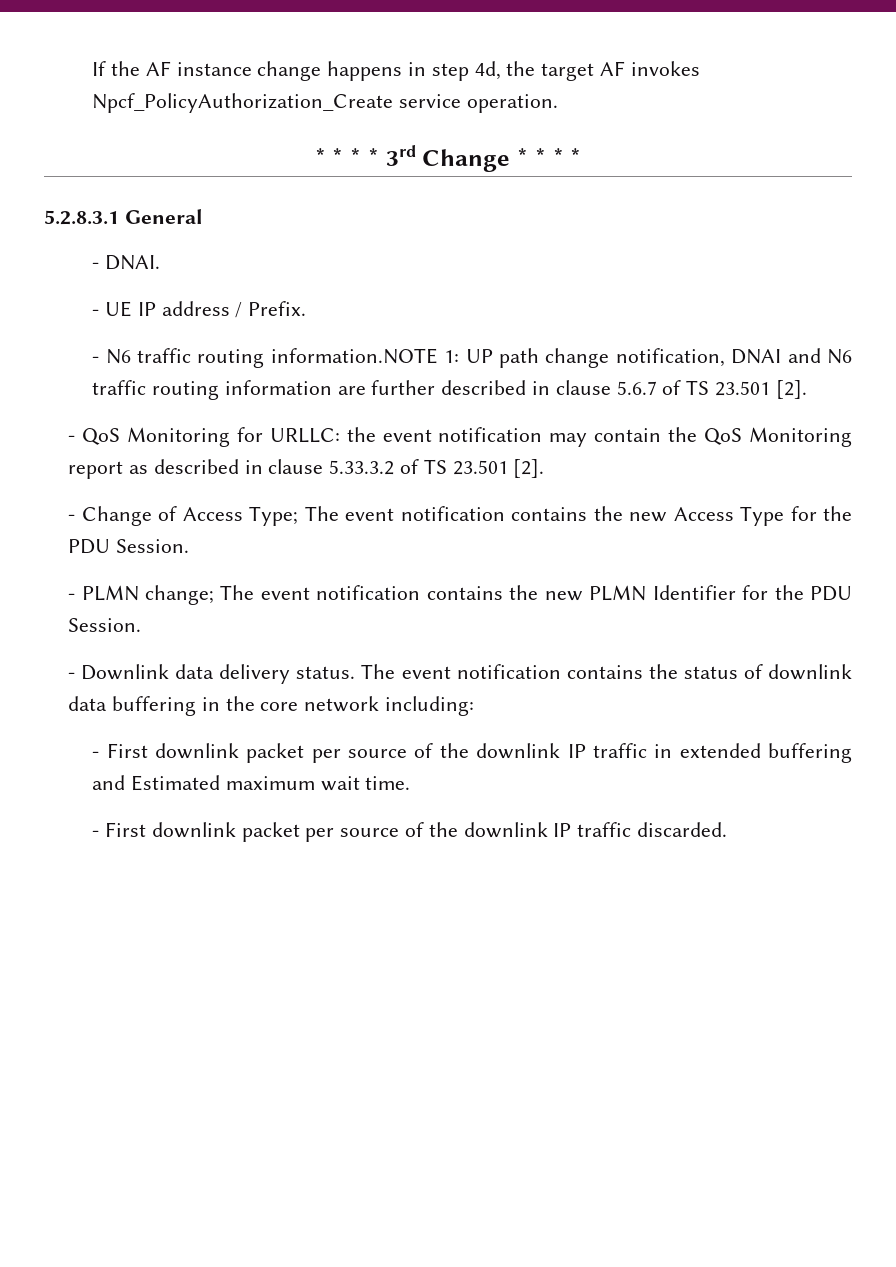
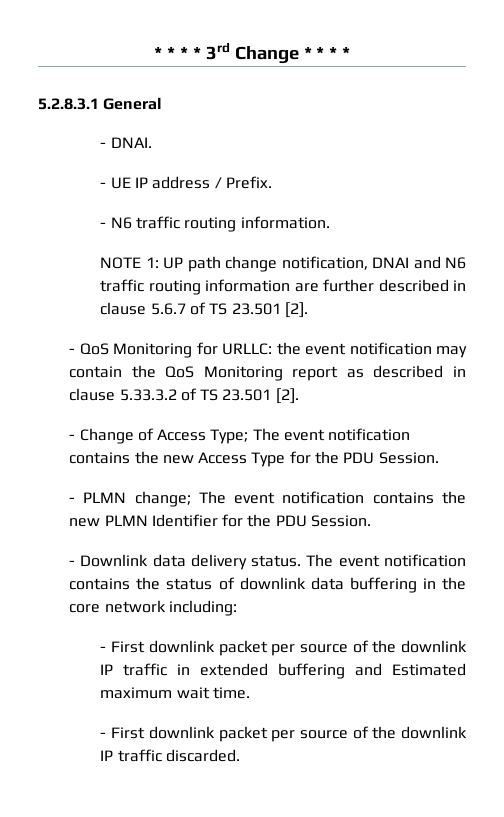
- If the AF instance change happens in step 4d, the target AF invokes Npcf_PolicyAuthorization_Create service operation.
- - N6 traffic routing information.NOTE 1: UP path change notification, DNAI and N6 traffic routing information are further described in clause 5.6.7 of TS 23.501 [2].
+ - N6 traffic routing information.
+ NOTE 1: UP path change notification, DNAI and N6 traffic routing information are further described in clause 5.6.7 of TS 23.501 [2].

